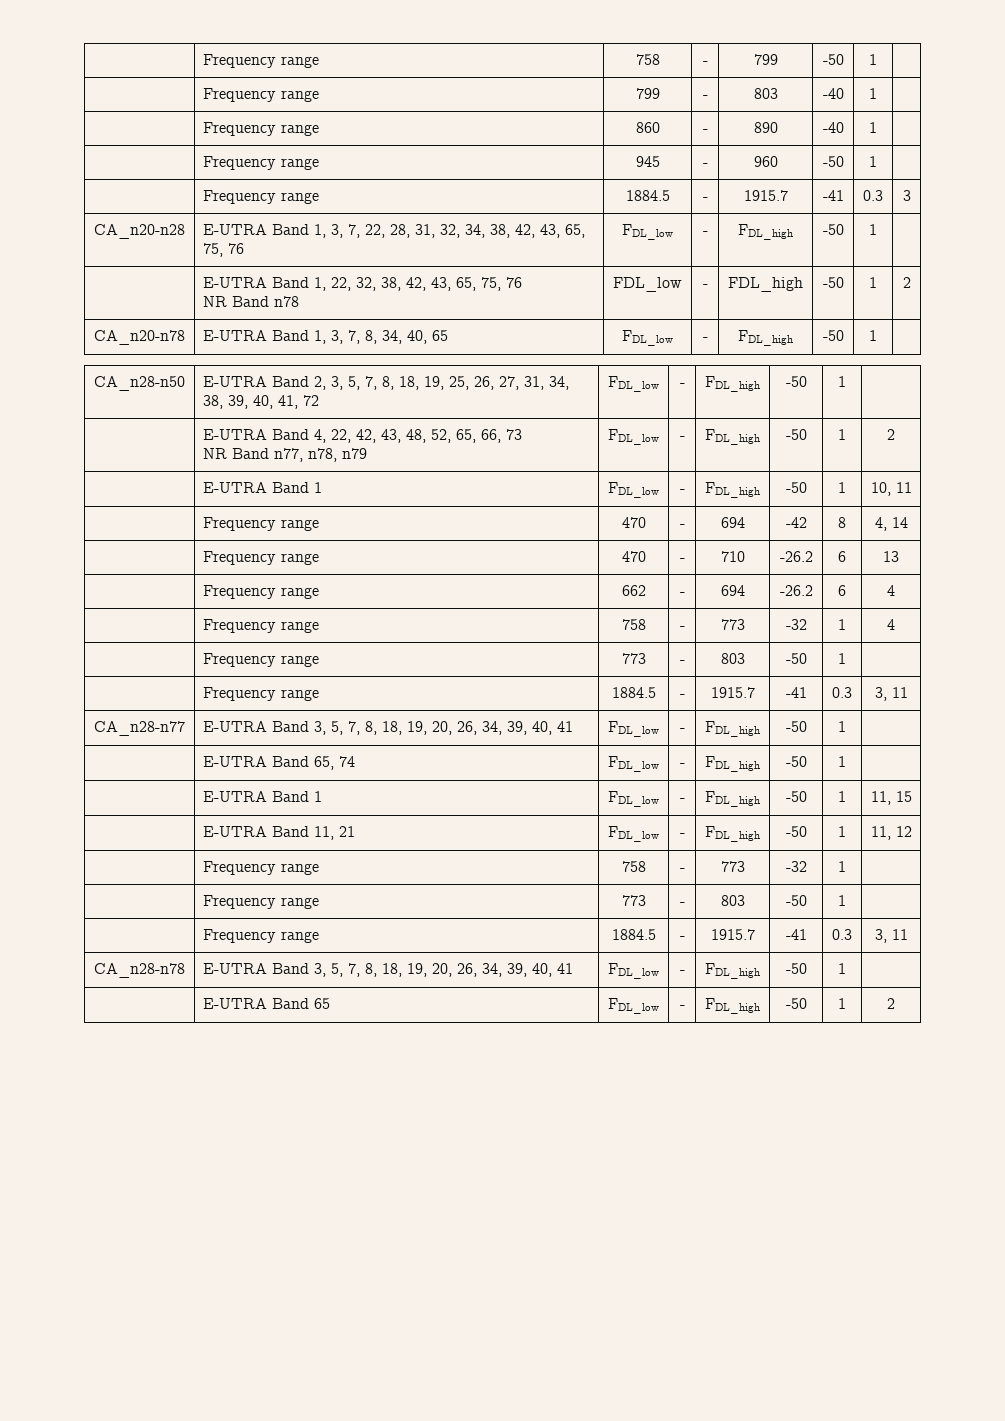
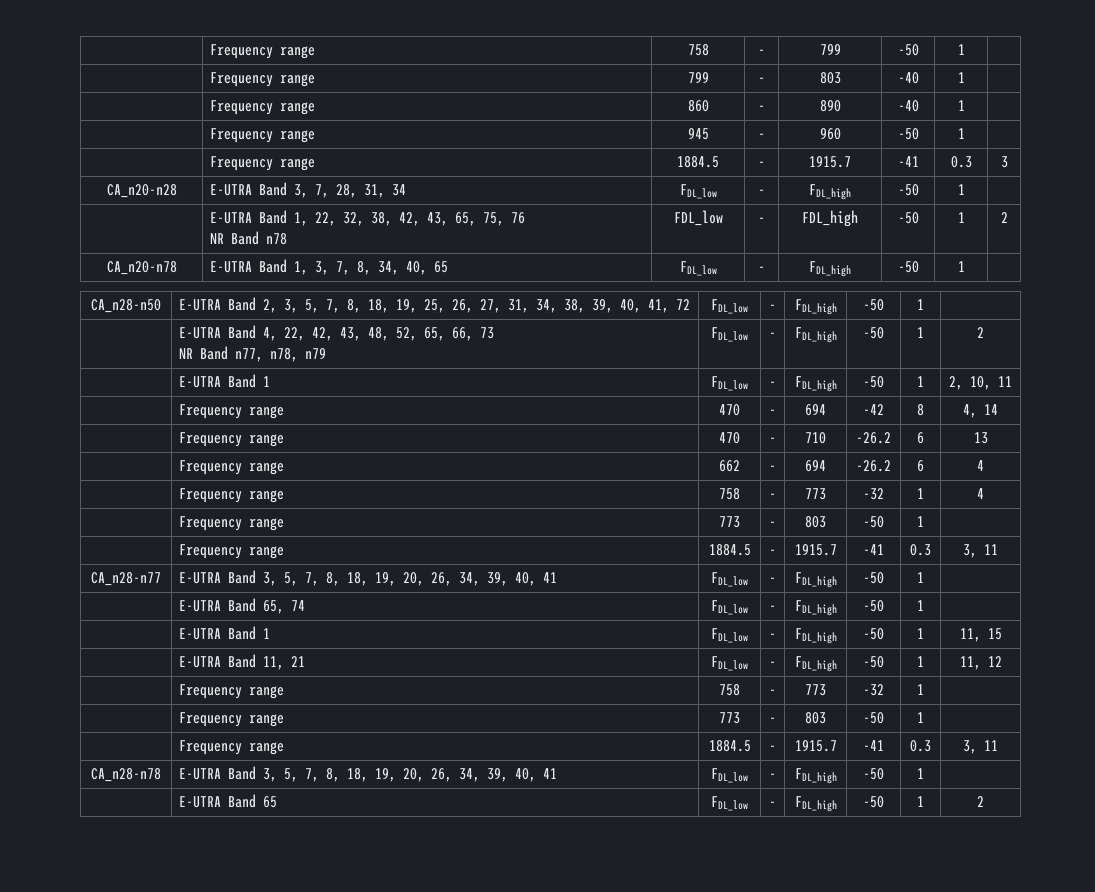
- CA_n20-n28 | E-UTRA Band 1, 3, 7, 22, 28, 31, 32, 34, 38, 42, 43, 65, 75, 76 | FDL_low | - | FDL_high | -50 | 1 |
+ CA_n20-n28 | E-UTRA Band 3, 7, 28, 31, 34 | FDL_low | - | FDL_high | -50 | 1 |
- | E-UTRA Band 1 | FDL_low | - | FDL_high | -50 | 1 | 10, 11
+ | E-UTRA Band 1 | FDL_low | - | FDL_high | -50 | 1 | 2, 10, 11

